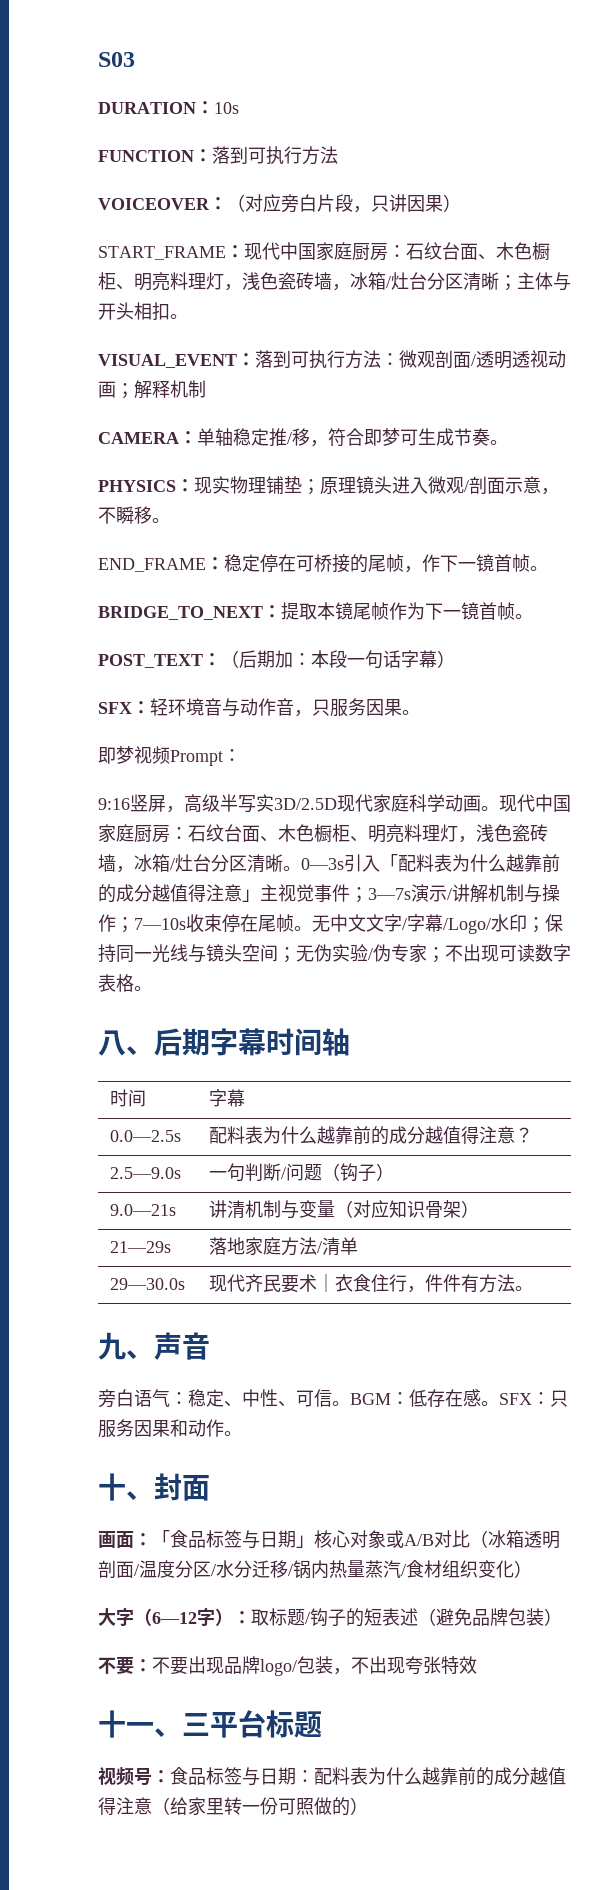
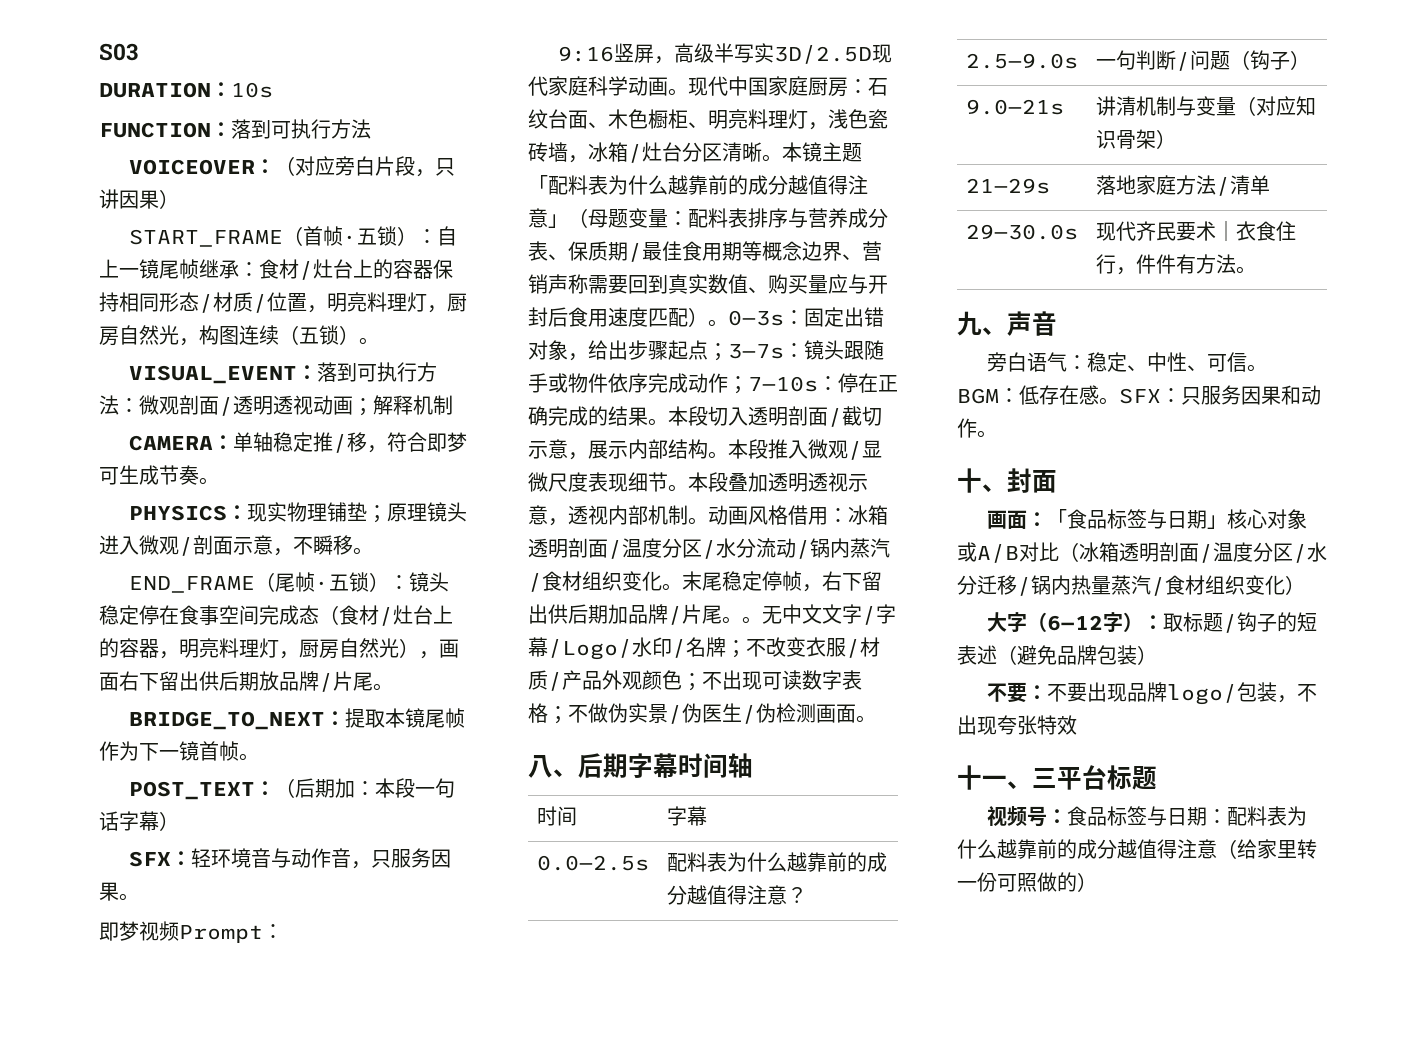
- START_FRAME：现代中国家庭厨房：石纹台面、木色橱柜、明亮料理灯，浅色瓷砖墙，冰箱/灶台分区清晰；主体与开头相扣。
+ START_FRAME（首帧·五锁）：自上一镜尾帧继承：食材/灶台上的容器保持相同形态/材质/位置，明亮料理灯，厨房自然光，构图连续（五锁）。
- END_FRAME：稳定停在可桥接的尾帧，作下一镜首帧。
+ END_FRAME（尾帧·五锁）：镜头稳定停在食事空间完成态（食材/灶台上的容器，明亮料理灯，厨房自然光），画面右下留出供后期放品牌/片尾。
- 0—3s引入「配料表为什么越靠前的成分越值得注意」主视觉事件；3—7s演示/讲解机制与操作；7—10s收束停在尾帧。
+ 本镜主题「配料表为什么越靠前的成分越值得注意」（母题变量：配料表排序与营养成分表、保质期/最佳食用期等概念边界、营销声称需要回到真实数值、购买量应与开封后食用速度匹配）。0—3s：固定出错对象，给出步骤起点；3—7s：镜头跟随手或物件依序完成动作；7—10s：停在正确完成的结果。本段切入透明剖面/截切示意，展示内部结构。本段推入微观/显微尺度表现细节。本段叠加透明透视示意，透视内部机制。动画风格借用：冰箱透明剖面/温度分区/水分流动/锅内蒸汽/食材组织变化。末尾稳定停帧，右下留出供后期加品牌/片尾。。
- 无中文文字/字幕/Logo/水印；保持同一光线与镜头空间；无伪实验/伪专家；不出现可读数字表格。
+ 无中文文字/字幕/Logo/水印/名牌；不改变衣服/材质/产品外观颜色；不出现可读数字表格；不做伪实景/伪医生/伪检测画面。

